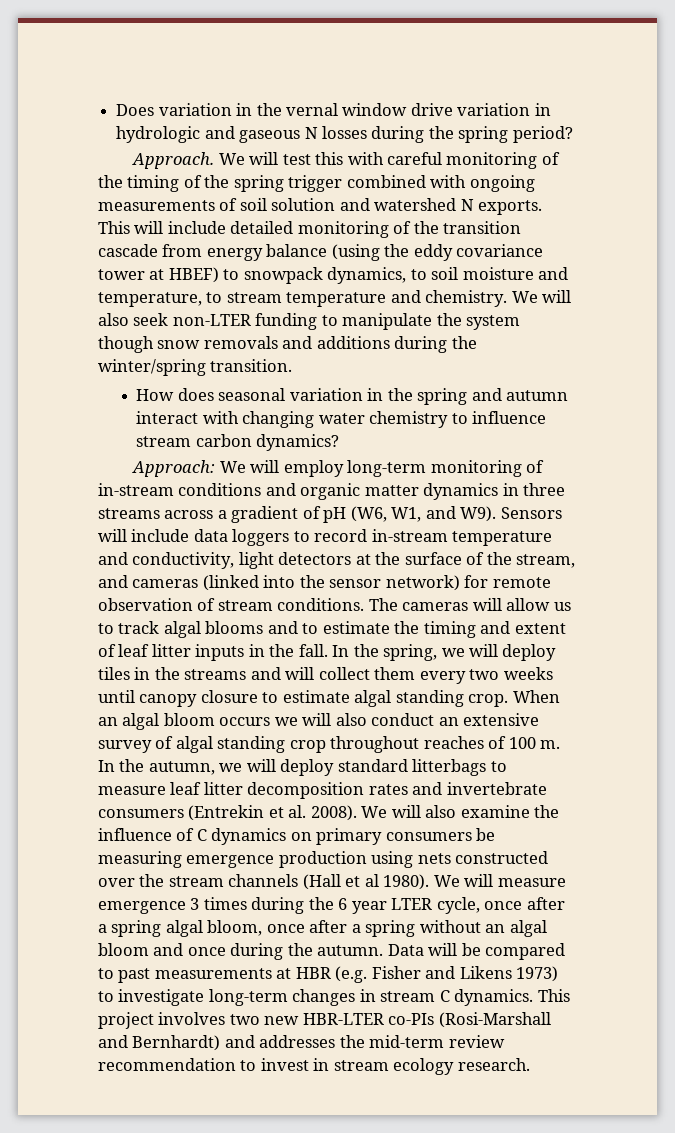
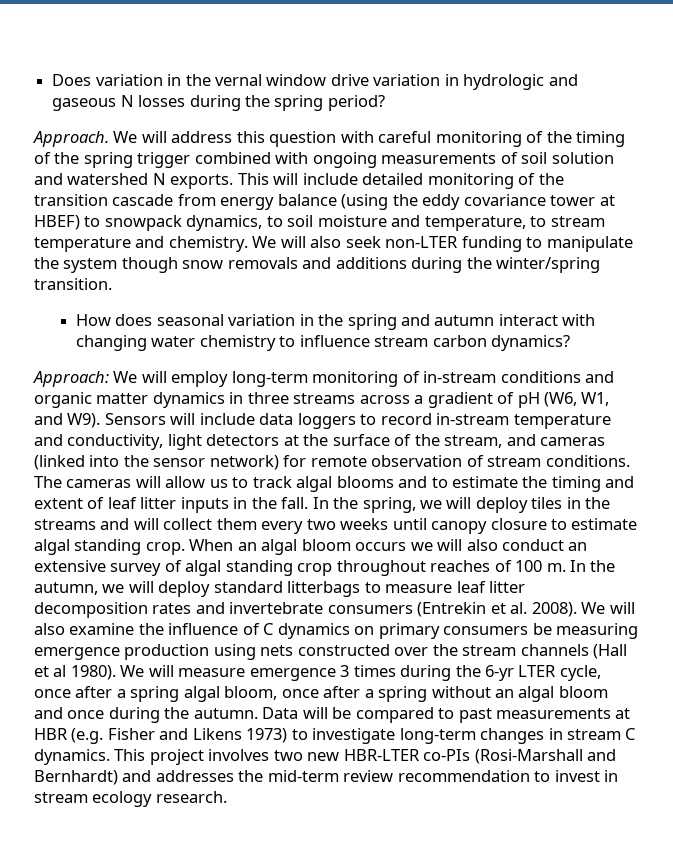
- We will test this with careful monitoring of the timing of the spring trigger combined with ongoing measurements of soil solution and watershed N exports.
+ We will address this question with careful monitoring of the timing of the spring trigger combined with ongoing measurements of soil solution and watershed N exports.
- We will measure emergence 3 times during the 6 year LTER cycle, once after a spring algal bloom, once after a spring without an algal bloom and once during the autumn.
+ We will measure emergence 3 times during the 6-yr LTER cycle, once after a spring algal bloom, once after a spring without an algal bloom and once during the autumn.

